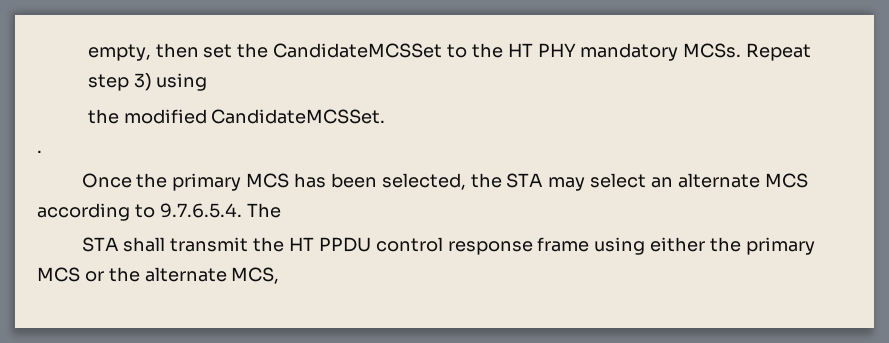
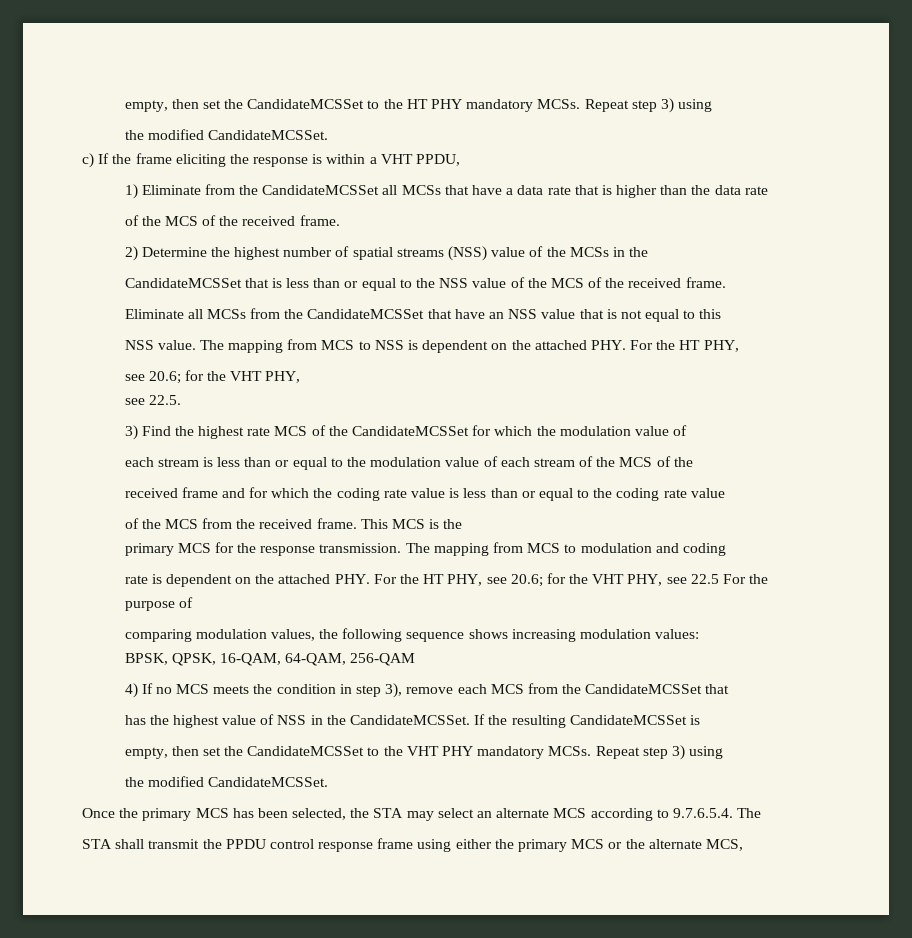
- .
+ c) If the frame eliciting the response is within a VHT PPDU,
+ 1) Eliminate from the CandidateMCSSet all MCSs that have a data rate that is higher than the data rate
+ of the MCS of the received frame.
+ 2) Determine the highest number of spatial streams (NSS) value of the MCSs in the
+ CandidateMCSSet that is less than or equal to the NSS value of the MCS of the received frame.
+ Eliminate all MCSs from the CandidateMCSSet that have an NSS value that is not equal to this
+ NSS value. The mapping from MCS to NSS is dependent on the attached PHY. For the HT PHY,
+ see 20.6; for the VHT PHY,
+ see 22.5.
+ 3) Find the highest rate MCS of the CandidateMCSSet for which the modulation value of
+ each stream is less than or equal to the modulation value of each stream of the MCS of the
+ received frame and for which the coding rate value is less than or equal to the coding rate value
+ of the MCS from the received frame. This MCS is the
+ primary MCS for the response transmission. The mapping from MCS to modulation and coding
+ rate is dependent on the attached PHY. For the HT PHY, see 20.6; for the VHT PHY, see 22.5 For the purpose of
+ comparing modulation values, the following sequence shows increasing modulation values:
+ BPSK, QPSK, 16-QAM, 64-QAM, 256-QAM
+ 4) If no MCS meets the condition in step 3), remove each MCS from the CandidateMCSSet that
+ has the highest value of NSS in the CandidateMCSSet. If the resulting CandidateMCSSet is
+ empty, then set the CandidateMCSSet to the VHT PHY mandatory MCSs. Repeat step 3) using
+ the modified CandidateMCSSet.
- STA shall transmit the HT PPDU control response frame using either the primary MCS or the alternate MCS,
+ STA shall transmit the PPDU control response frame using either the primary MCS or the alternate MCS,

